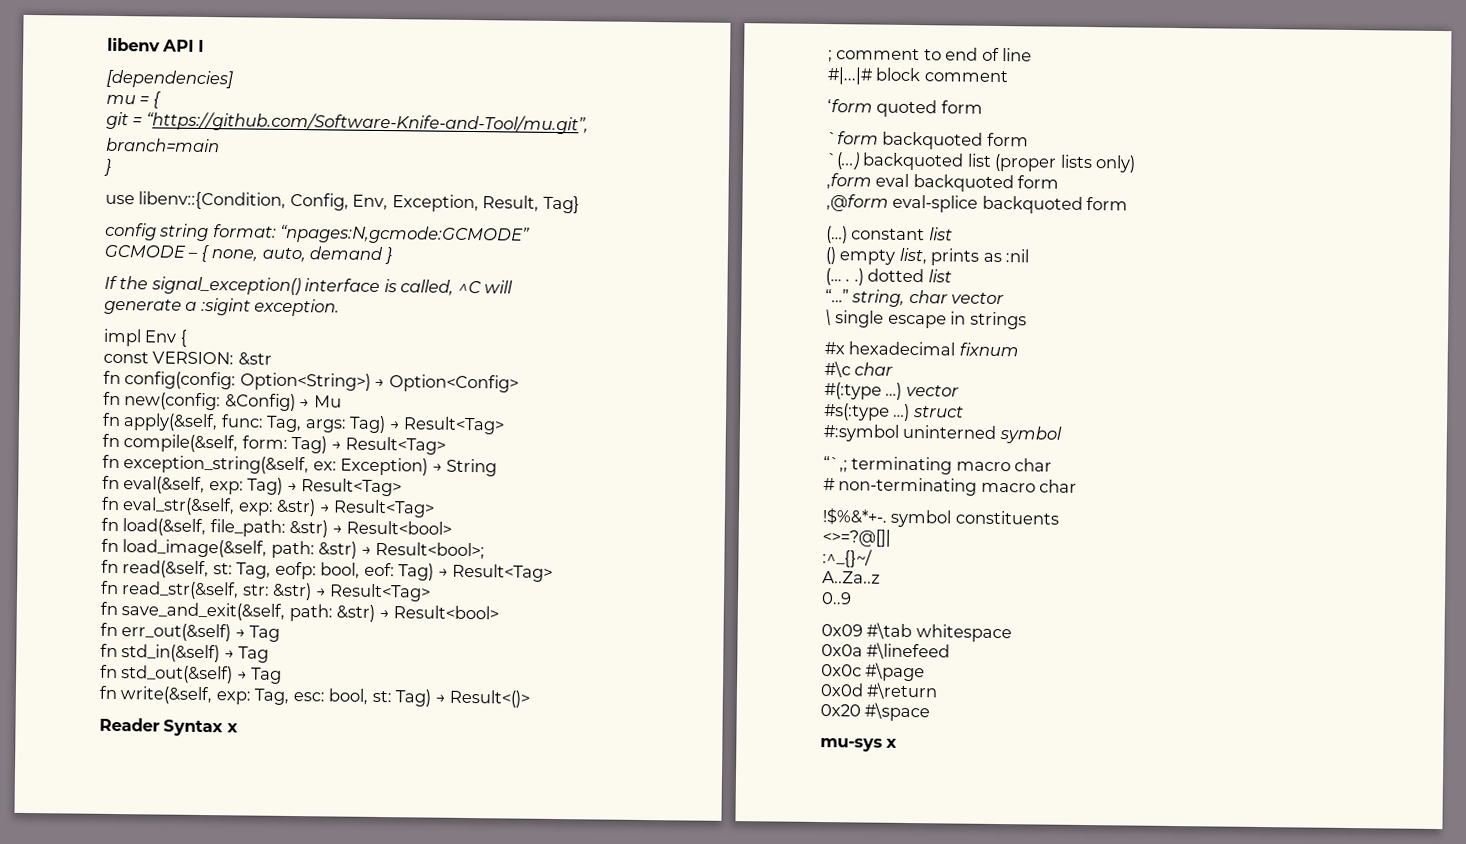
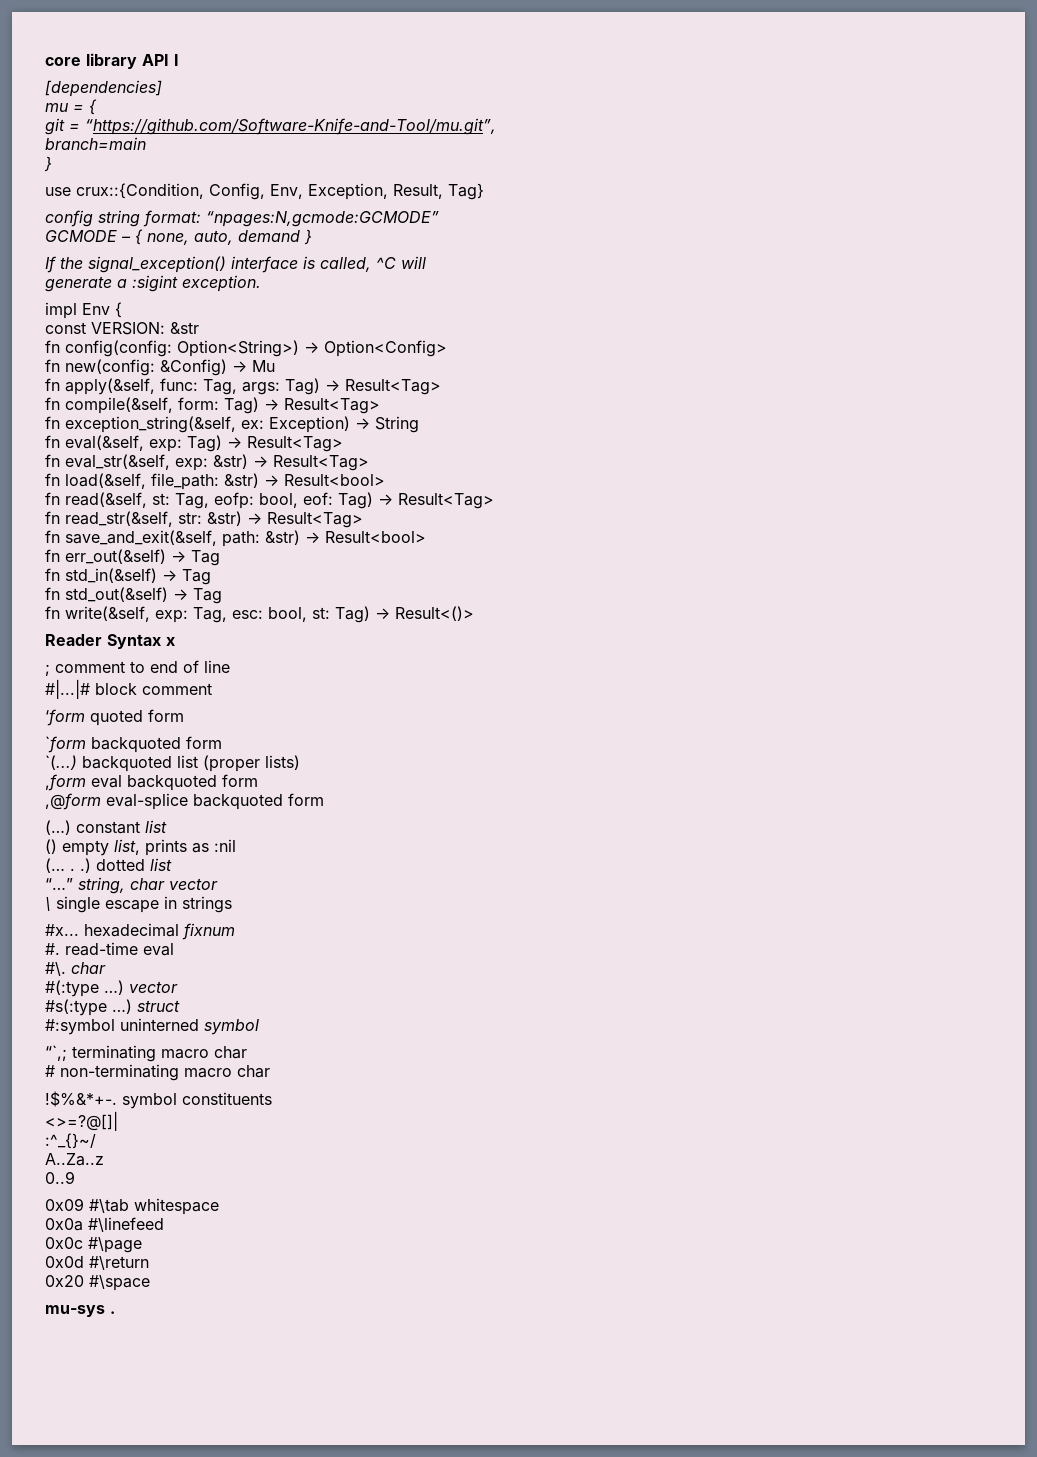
- libenv API I
+ core library API I
- use libenv::{Condition, Config, Env, Exception, Result, Tag}
+ use crux::{Condition, Config, Env, Exception, Result, Tag}
- fn load_image(&self, path: &str) → Result<bool>;
- `(...) backquoted list (proper lists only)
+ `(...) backquoted list (proper lists)
- #x hexadecimal fixnum
+ #x... hexadecimal fixnum
- #\c char
+ #. read-time eval
+ #\. char
- mu-sys x
+ mu-sys .

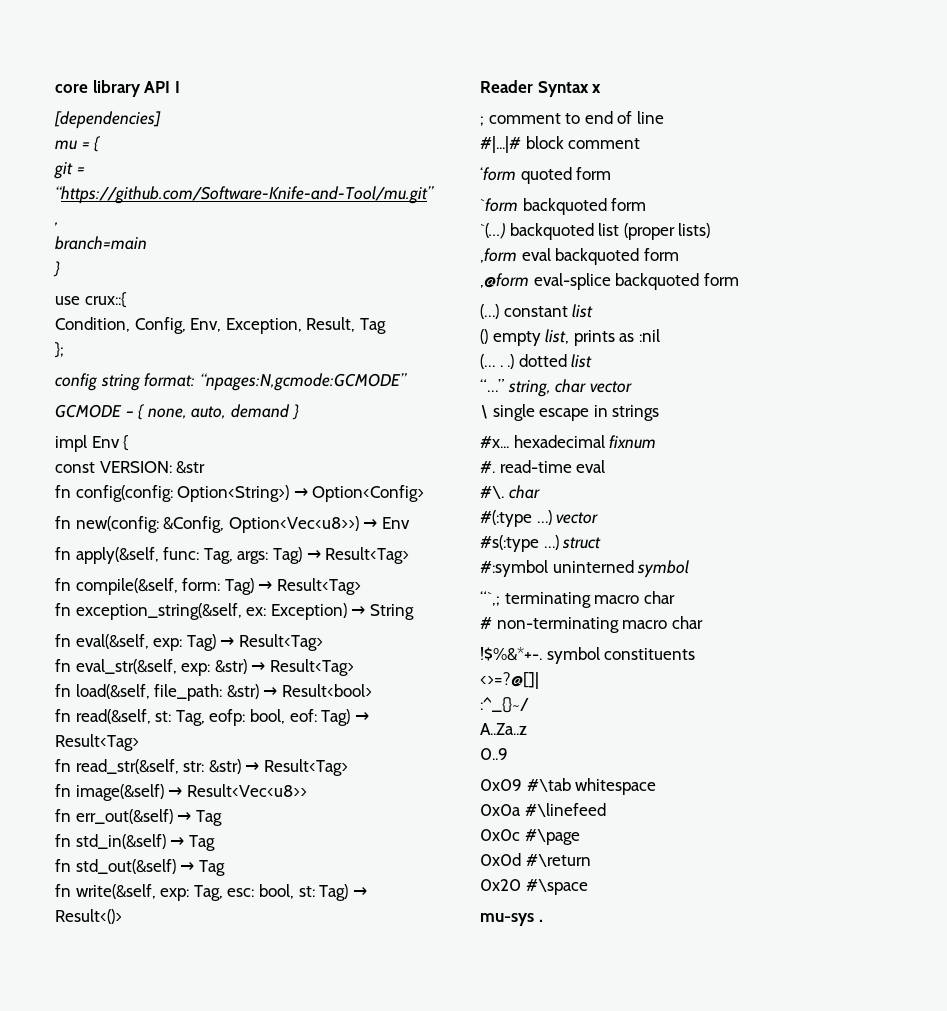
- use crux::{Condition, Config, Env, Exception, Result, Tag}
+ use crux::{
+ Condition, Config, Env, Exception, Result, Tag
+ };
- If the signal_exception() interface is called, ^C will
- generate a :sigint exception.
- fn new(config: &Config) → Mu
+ fn new(config: &Config, Option<Vec<u8>>) → Env
- fn save_and_exit(&self, path: &str) → Result<bool>
+ fn image(&self) → Result<Vec<u8>>

